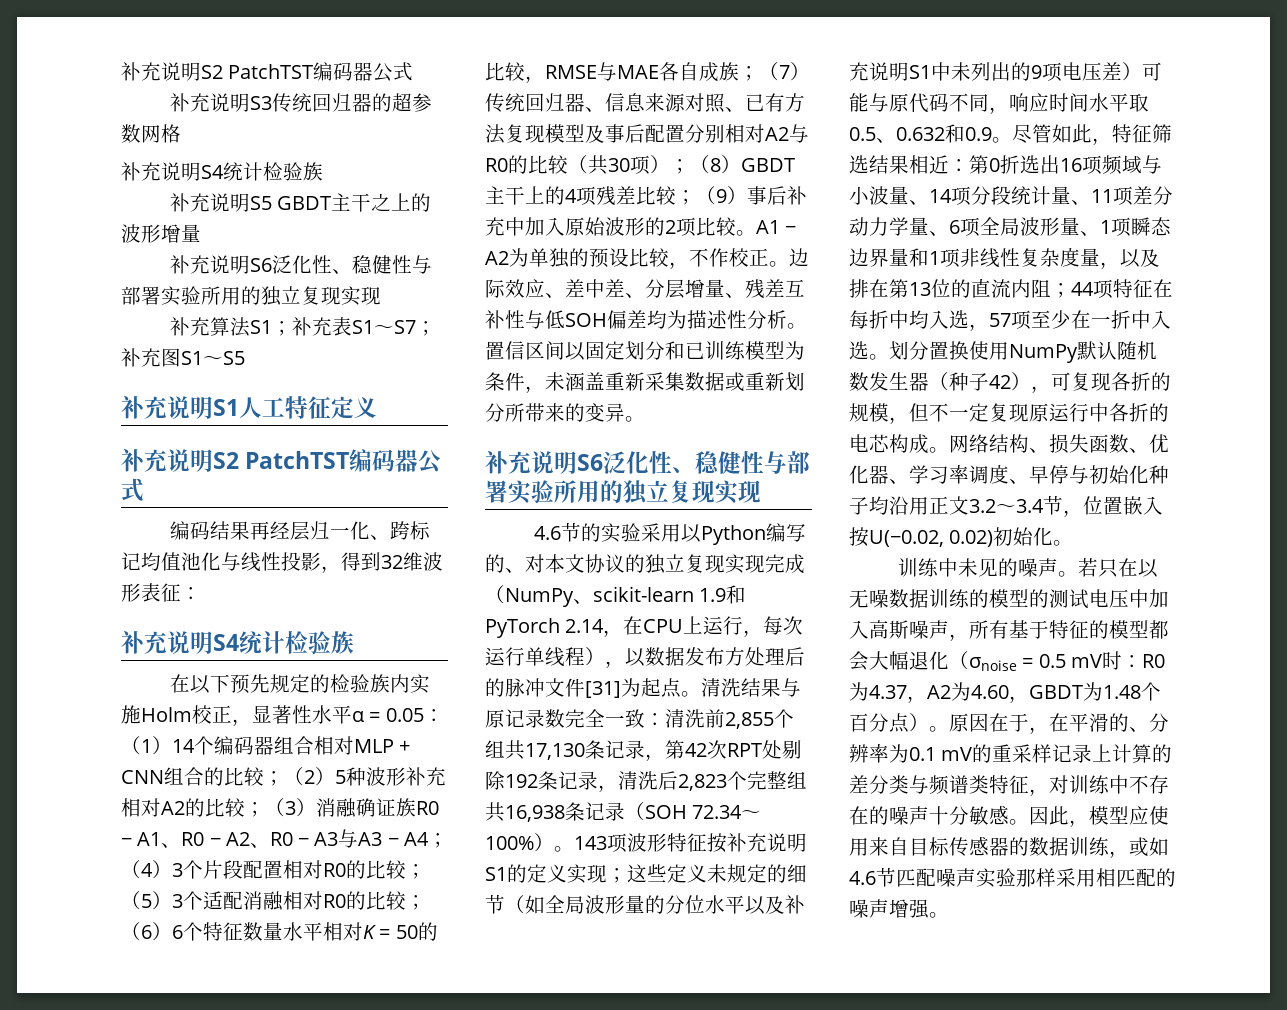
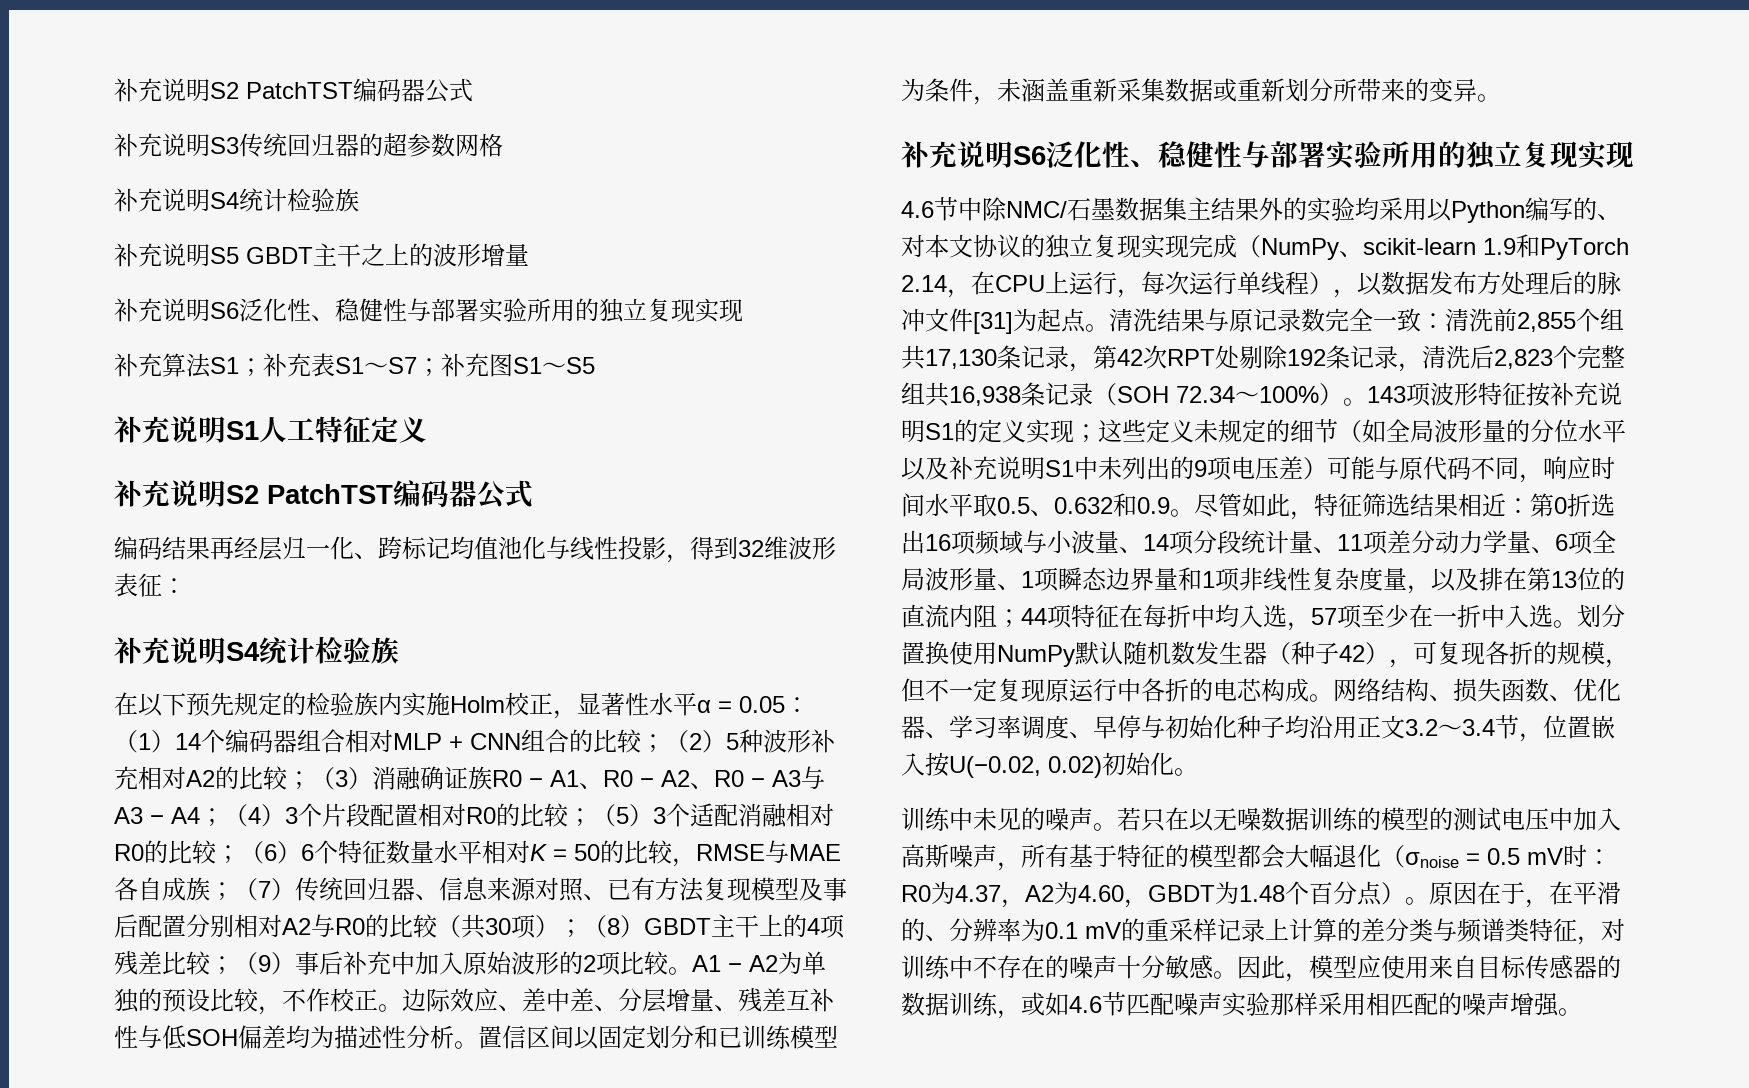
- 4.6节的实验采用以Python编写的、对本文协议的独立复现实现完成（NumPy、scikit-learn 1.9和PyTorch 2.14，在CPU上运行，每次运行单线程），以数据发布方处理后的脉冲文件[31]为起点。
+ 4.6节中除NMC/石墨数据集主结果外的实验均采用以Python编写的、对本文协议的独立复现实现完成（NumPy、scikit-learn 1.9和PyTorch 2.14，在CPU上运行，每次运行单线程），以数据发布方处理后的脉冲文件[31]为起点。

